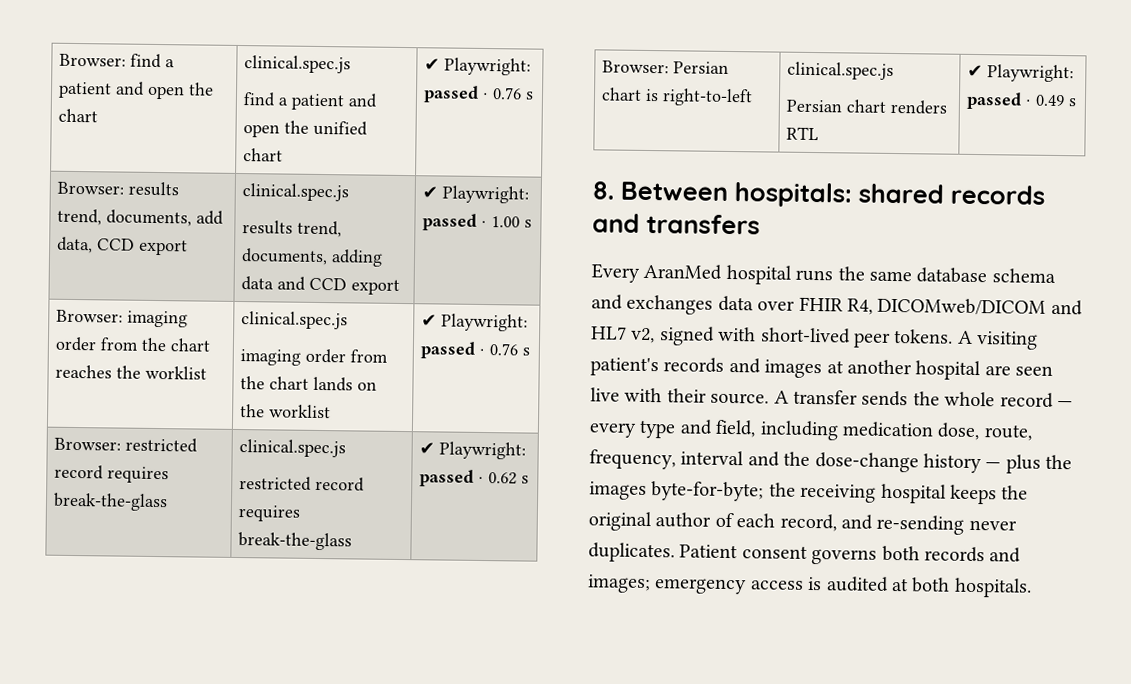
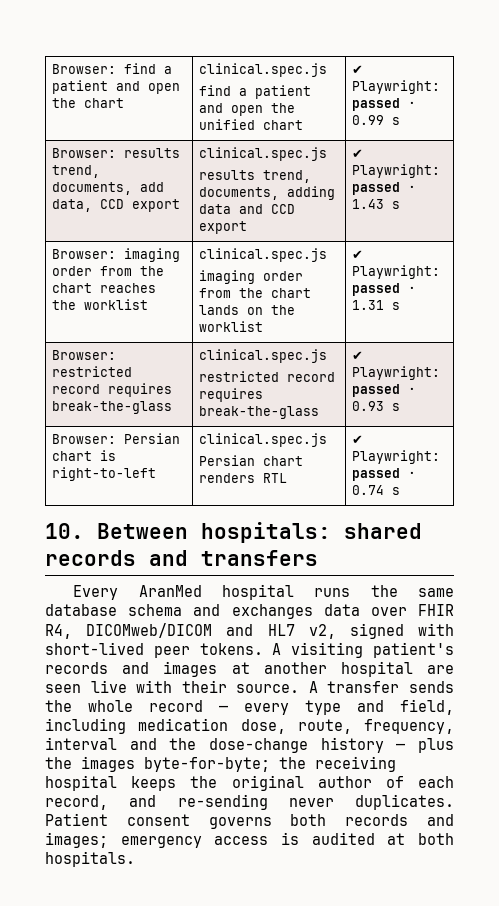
  Browser: find a patient and open the chart | clinical.spec.js
- find a patient and open the unified chart | ✔ Playwright: passed · 0.76 s
+ find a patient and open the unified chart | ✔ Playwright: passed · 0.99 s
  Browser: results trend, documents, add data, CCD export | clinical.spec.js
- results trend, documents, adding data and CCD export | ✔ Playwright: passed · 1.00 s
+ results trend, documents, adding data and CCD export | ✔ Playwright: passed · 1.43 s
  Browser: imaging order from the chart reaches the worklist | clinical.spec.js
- imaging order from the chart lands on the worklist | ✔ Playwright: passed · 0.76 s
+ imaging order from the chart lands on the worklist | ✔ Playwright: passed · 1.31 s
  Browser: restricted record requires break-the-glass | clinical.spec.js
- restricted record requires break-the-glass | ✔ Playwright: passed · 0.62 s
+ restricted record requires break-the-glass | ✔ Playwright: passed · 0.93 s
  Browser: Persian chart is right-to-left | clinical.spec.js
- Persian chart renders RTL | ✔ Playwright: passed · 0.49 s
- 8. Between hospitals: shared records and transfers
+ Persian chart renders RTL | ✔ Playwright: passed · 0.74 s
+ 10. Between hospitals: shared records and transfers

